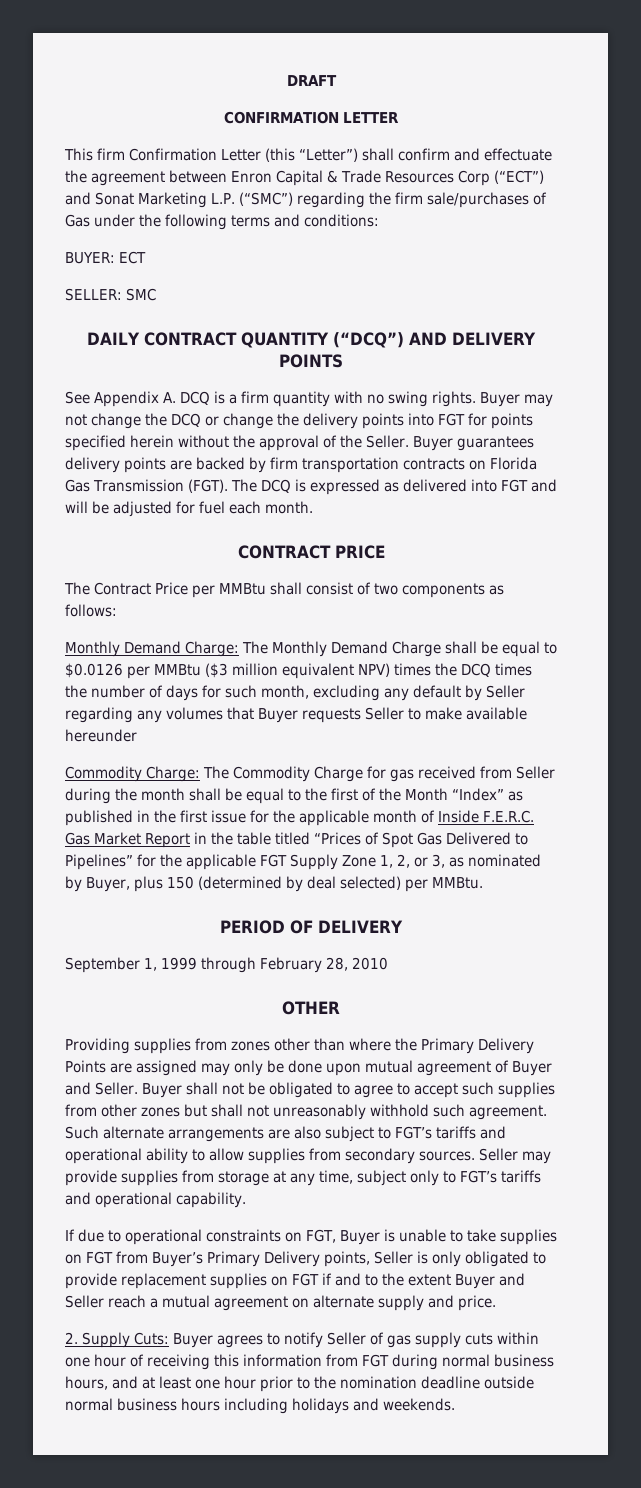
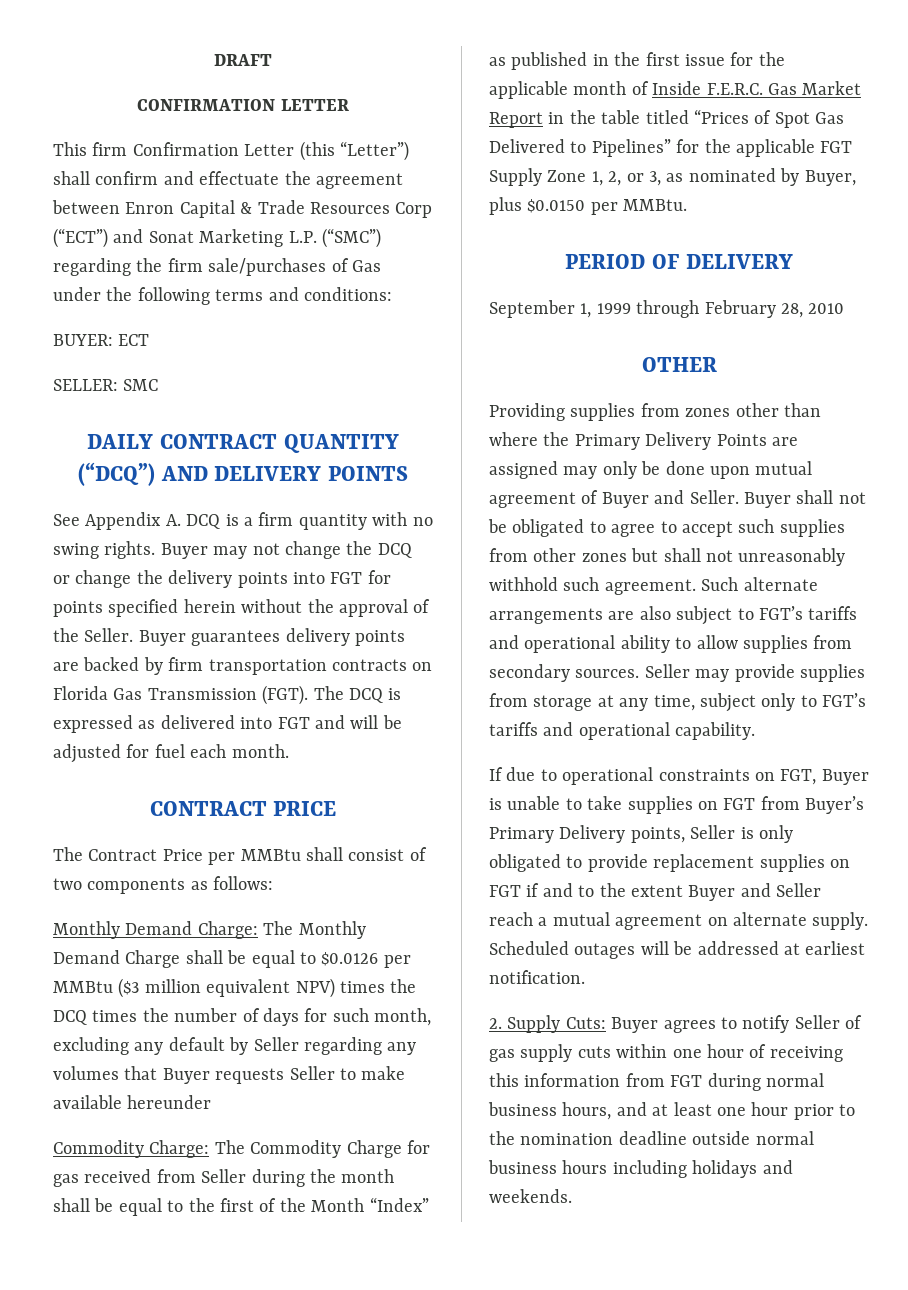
- The Commodity Charge for gas received from Seller during the month shall be equal to the first of the Month “Index” as published in the first issue for the applicable month of Inside F.E.R.C. Gas Market Report in the table titled “Prices of Spot Gas Delivered to Pipelines” for the applicable FGT Supply Zone 1, 2, or 3, as nominated by Buyer, plus 150 (determined by deal selected) per MMBtu.
+ The Commodity Charge for gas received from Seller during the month shall be equal to the first of the Month “Index” as published in the first issue for the applicable month of Inside F.E.R.C. Gas Market Report in the table titled “Prices of Spot Gas Delivered to Pipelines” for the applicable FGT Supply Zone 1, 2, or 3, as nominated by Buyer, plus $0.0150 per MMBtu.
- If due to operational constraints on FGT, Buyer is unable to take supplies on FGT from Buyer’s Primary Delivery points, Seller is only obligated to provide replacement supplies on FGT if and to the extent Buyer and Seller reach a mutual agreement on alternate supply and price.
+ If due to operational constraints on FGT, Buyer is unable to take supplies on FGT from Buyer’s Primary Delivery points, Seller is only obligated to provide replacement supplies on FGT if and to the extent Buyer and Seller reach a mutual agreement on alternate supply. Scheduled outages will be addressed at earliest notification.

